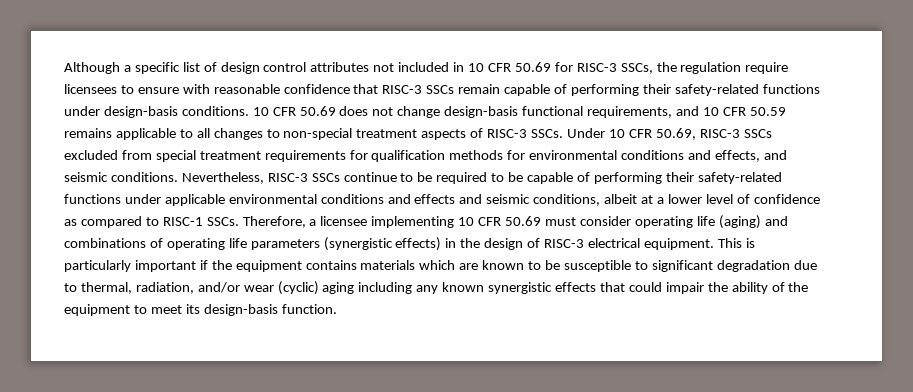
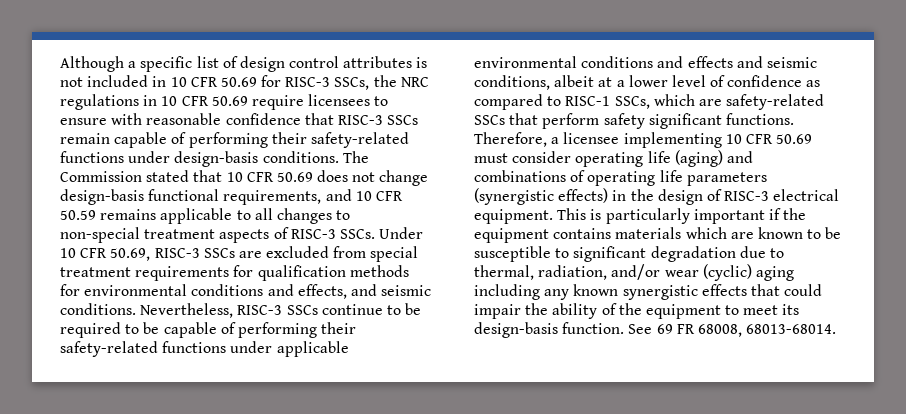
- Although a specific list of design control attributes not included in 10 CFR 50.69 for RISC-3 SSCs, the regulation require licensees to ensure with reasonable confidence that RISC-3 SSCs remain capable of performing their safety-related functions under design-basis conditions.
+ Although a specific list of design control attributes is not included in 10 CFR 50.69 for RISC-3 SSCs, the NRC regulations in 10 CFR 50.69 require licensees to ensure with reasonable confidence that RISC-3 SSCs remain capable of performing their safety-related functions under design-basis conditions.
- 10 CFR 50.69 does not change design-basis functional requirements, and 10 CFR 50.59 remains applicable to all changes to non-special treatment aspects of RISC-3 SSCs.
+ The Commission stated that 10 CFR 50.69 does not change design-basis functional requirements, and 10 CFR 50.59 remains applicable to all changes to non-special treatment aspects of RISC-3 SSCs.
- Under 10 CFR 50.69, RISC-3 SSCs excluded from special treatment requirements for qualification methods for environmental conditions and effects, and seismic conditions.
+ Under 10 CFR 50.69, RISC-3 SSCs are excluded from special treatment requirements for qualification methods for environmental conditions and effects, and seismic conditions.
- Nevertheless, RISC-3 SSCs continue to be required to be capable of performing their safety-related functions under applicable environmental conditions and effects and seismic conditions, albeit at a lower level of confidence as compared to RISC-1 SSCs.
+ Nevertheless, RISC-3 SSCs continue to be required to be capable of performing their safety-related functions under applicable environmental conditions and effects and seismic conditions, albeit at a lower level of confidence as compared to RISC-1 SSCs, which are safety-related SSCs that perform safety significant functions.
+ See 69 FR 68008, 68013-68014.

